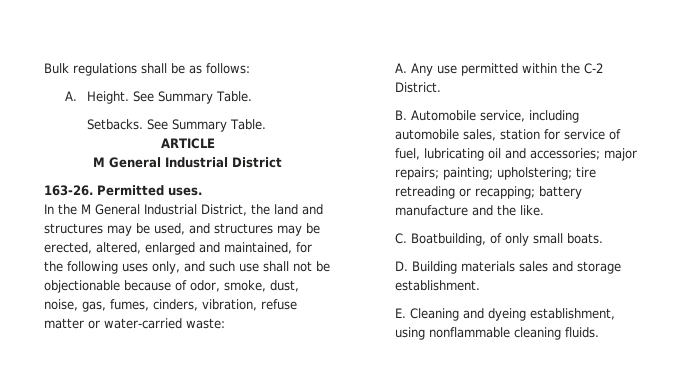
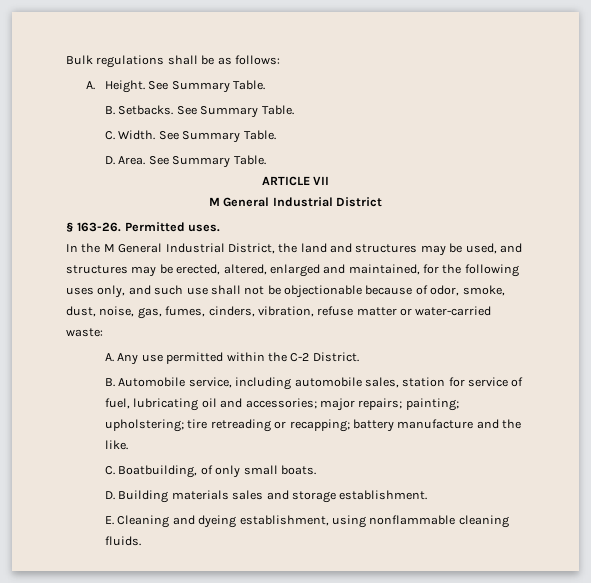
- Setbacks.
+ B. Setbacks.
+ C. Width. See Summary Table.
+ D. Area. See Summary Table.
- ARTICLE
+ ARTICLE VII
- 163-26.
+ § 163-26.

